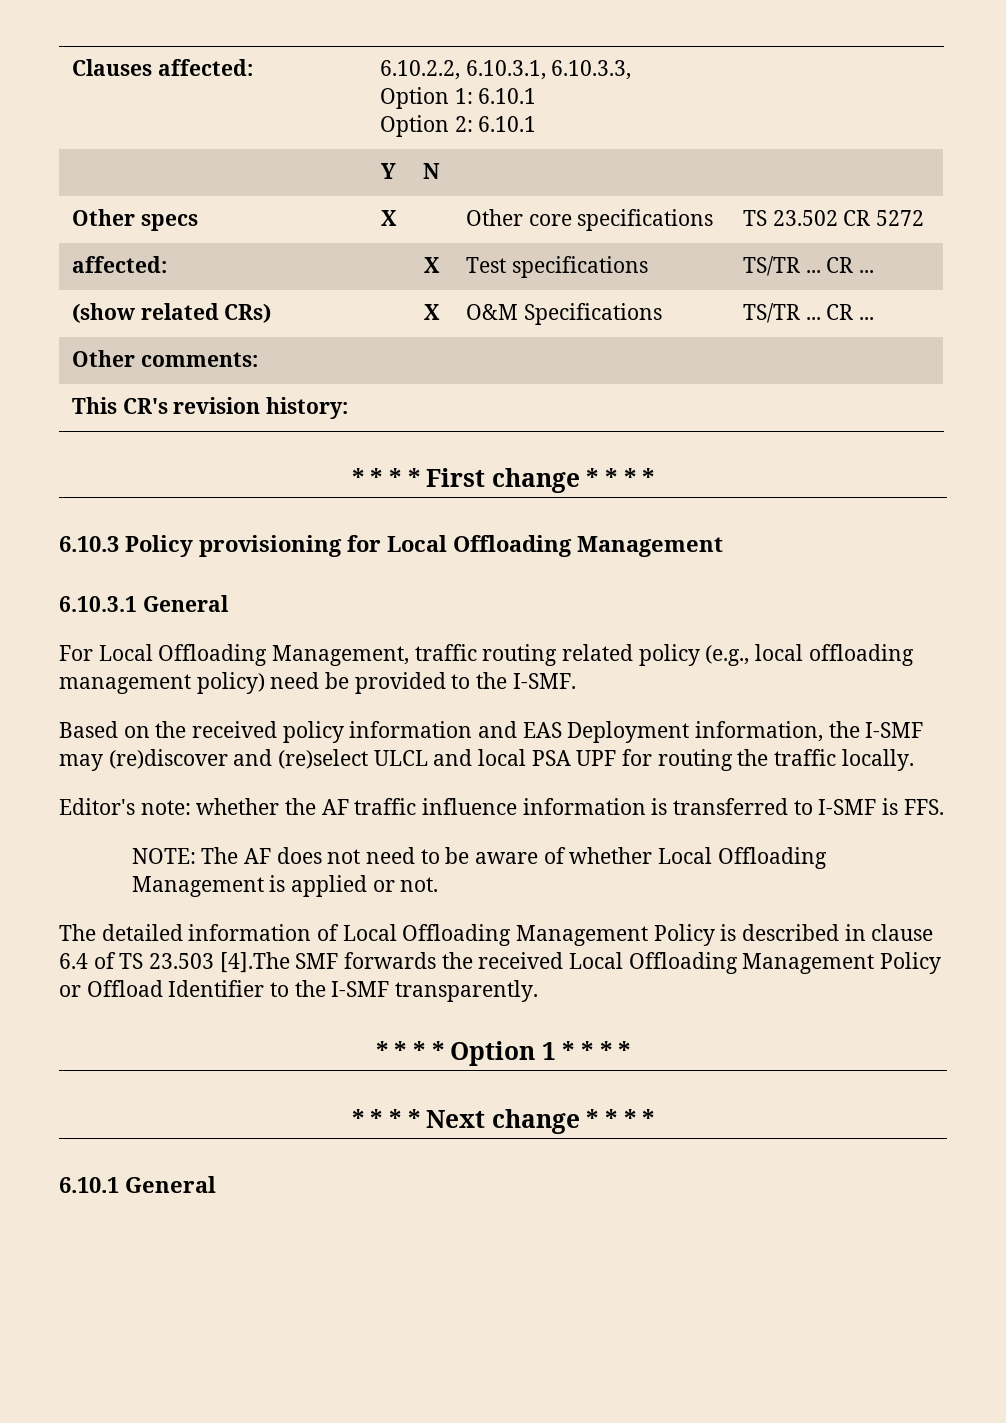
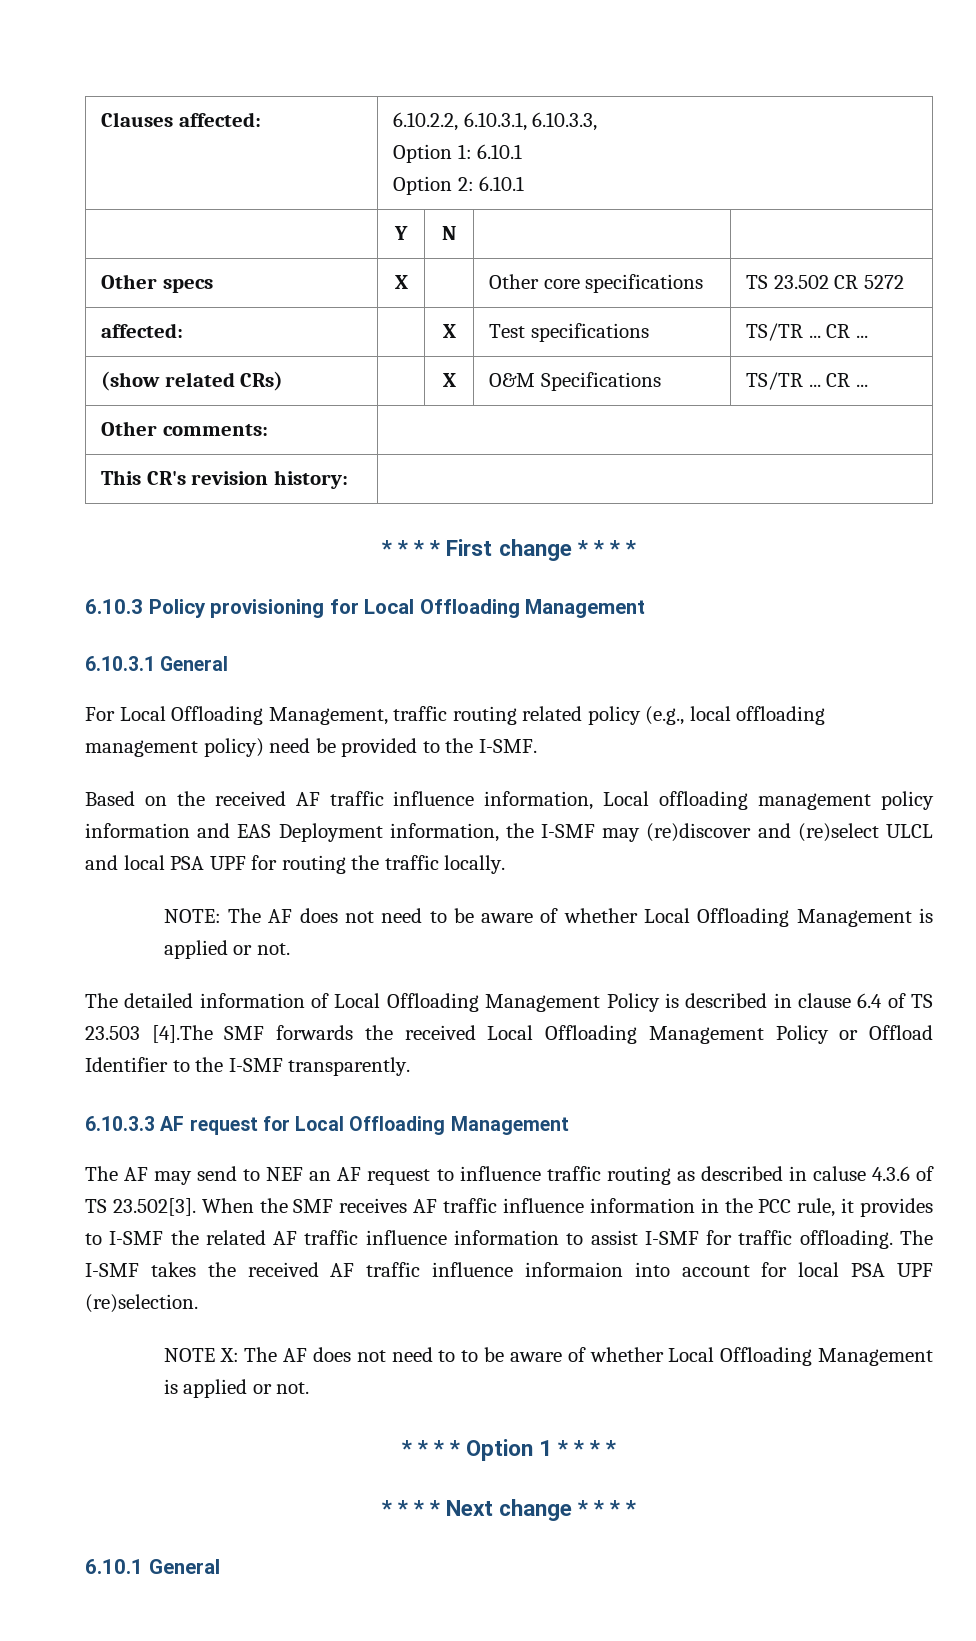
- Based on the received policy information and EAS Deployment information, the I-SMF may (re)discover and (re)select ULCL and local PSA UPF for routing the traffic locally.
+ Based on the received AF traffic influence information, Local offloading management policy information and EAS Deployment information, the I-SMF may (re)discover and (re)select ULCL and local PSA UPF for routing the traffic locally.
- Editor's note: whether the AF traffic influence information is transferred to I-SMF is FFS.
+ 6.10.3.3 AF request for Local Offloading Management
+ The AF may send to NEF an AF request to influence traffic routing as described in caluse 4.3.6 of TS 23.502[3]. When the SMF receives AF traffic influence information in the PCC rule, it provides to I-SMF the related AF traffic influence information to assist I-SMF for traffic offloading. The I-SMF takes the received AF traffic influence informaion into account for local PSA UPF (re)selection.
+ NOTE X: The AF does not need to to be aware of whether Local Offloading Management is applied or not.

